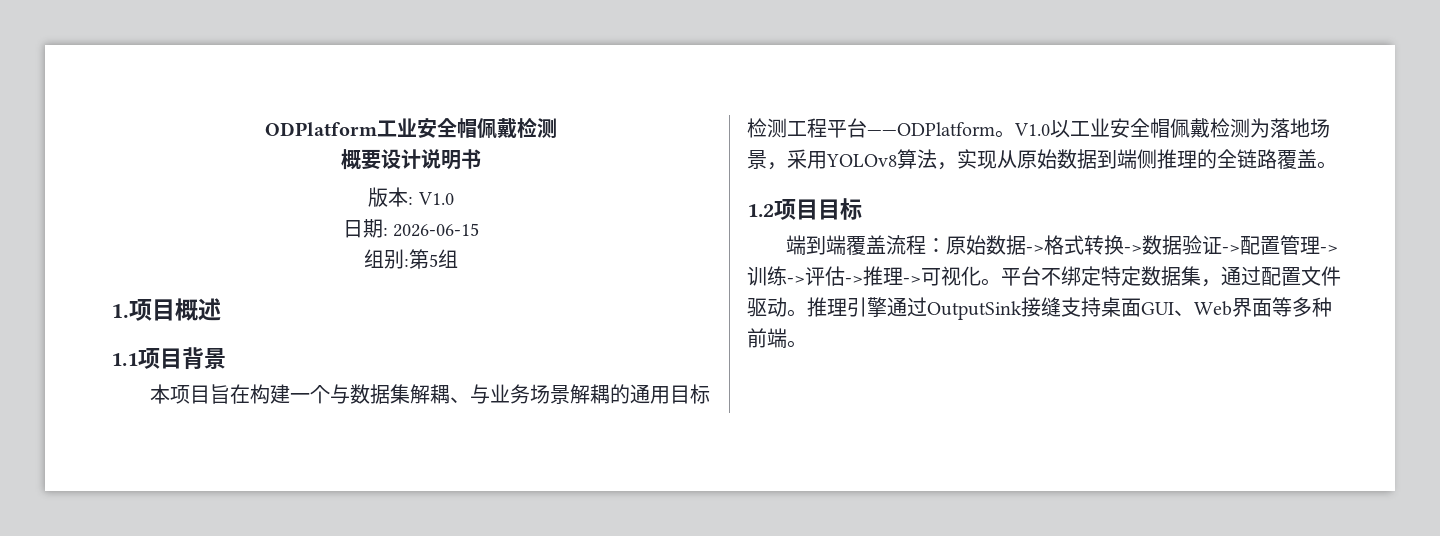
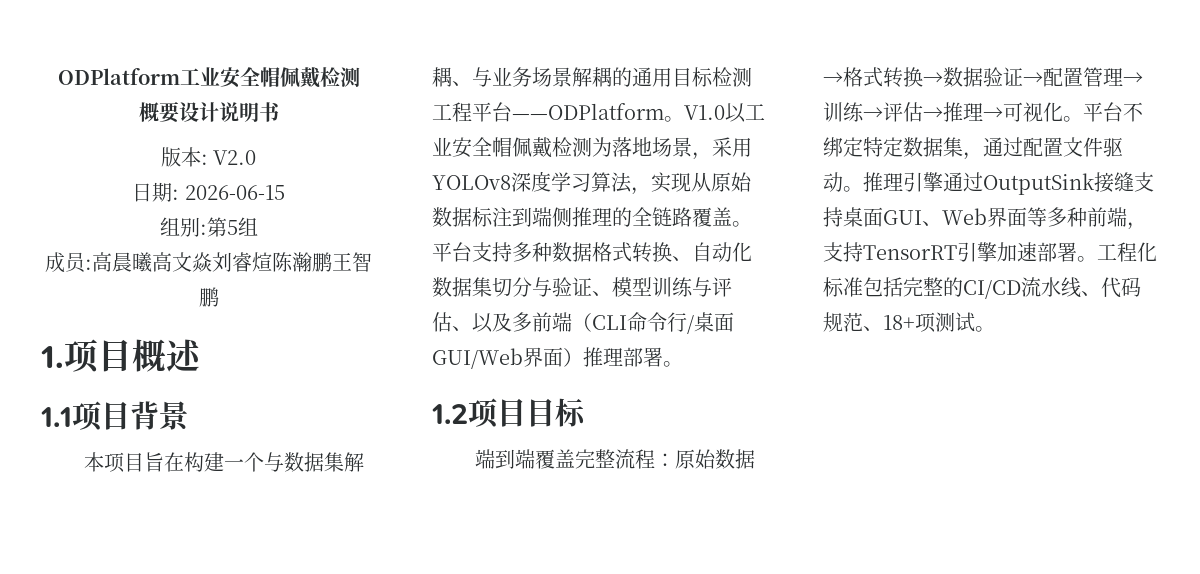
- 版本: V1.0
+ 版本: V2.0
+ 成员:高晨曦高文焱刘睿煊陈瀚鹏王智鹏
- V1.0以工业安全帽佩戴检测为落地场景，采用YOLOv8算法，实现从原始数据到端侧推理的全链路覆盖。
+ V1.0以工业安全帽佩戴检测为落地场景，采用YOLOv8深度学习算法，实现从原始数据标注到端侧推理的全链路覆盖。平台支持多种数据格式转换、自动化数据集切分与验证、模型训练与评估、以及多前端（CLI命令行/桌面GUI/Web界面）推理部署。
- 端到端覆盖流程：原始数据->格式转换->数据验证->配置管理->训练->评估->推理->可视化。
+ 端到端覆盖完整流程：原始数据→格式转换→数据验证→配置管理→训练→评估→推理→可视化。
- 推理引擎通过OutputSink接缝支持桌面GUI、Web界面等多种前端。
+ 推理引擎通过OutputSink接缝支持桌面GUI、Web界面等多种前端，支持TensorRT引擎加速部署。工程化标准包括完整的CI/CD流水线、代码规范、18+项测试。

